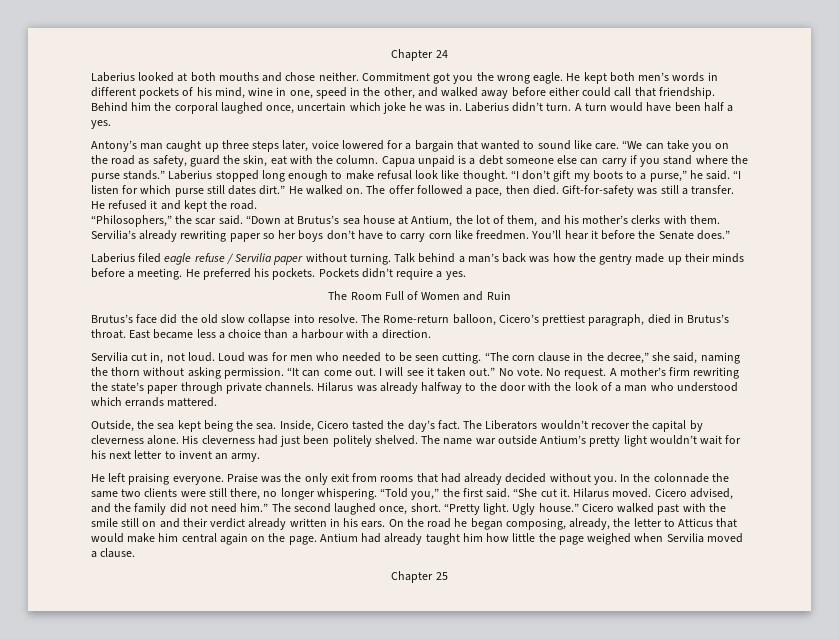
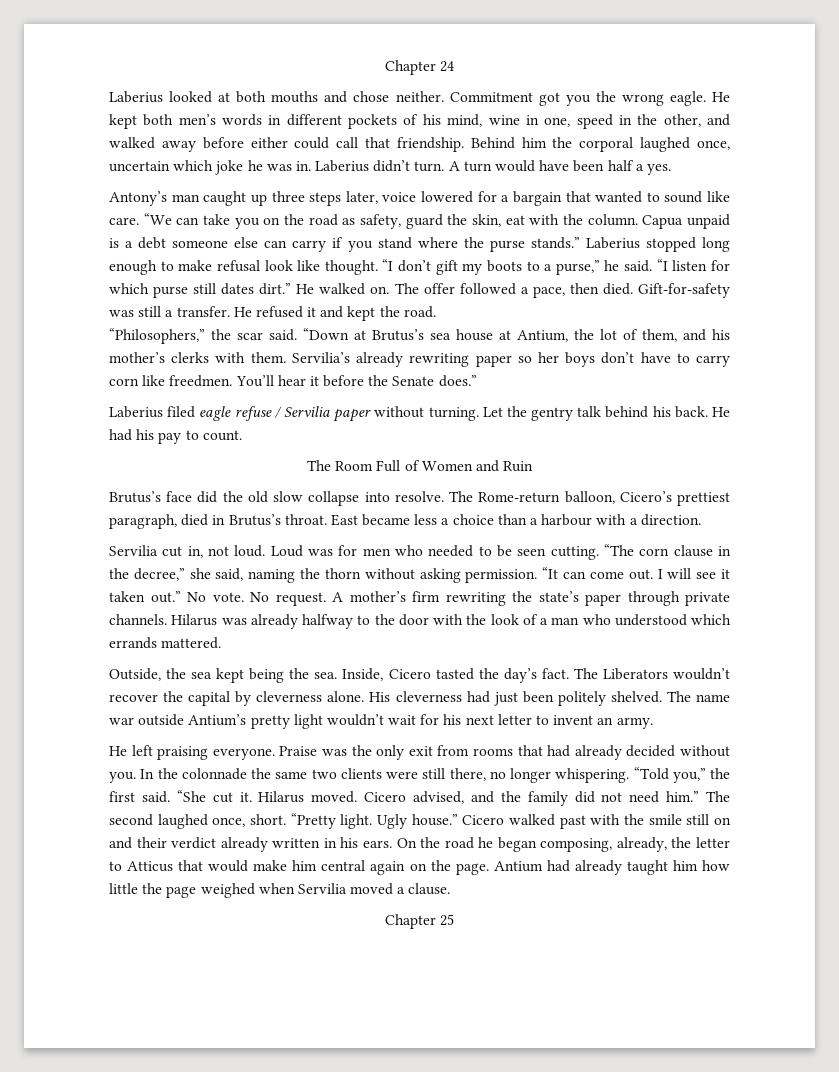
- Talk behind a man’s back was how the gentry made up their minds before a meeting. He preferred his pockets. Pockets didn’t require a yes.
+ Let the gentry talk behind his back. He had his pay to count.

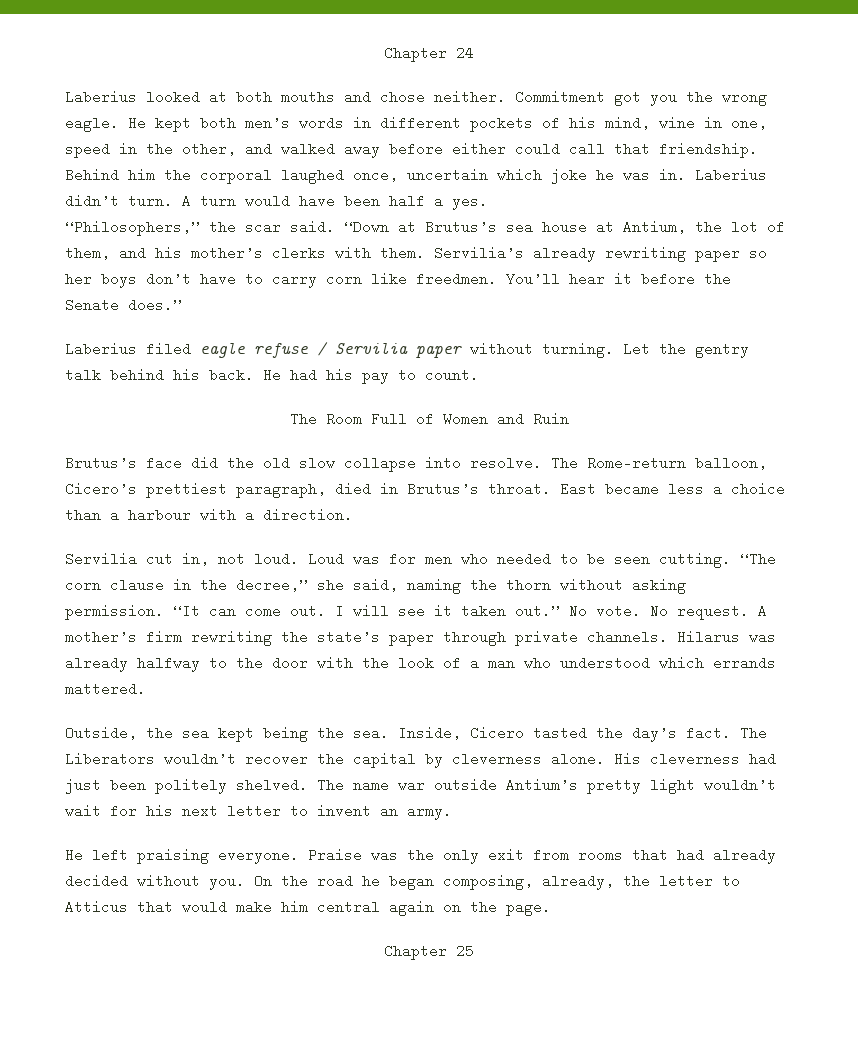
- Antony’s man caught up three steps later, voice lowered for a bargain that wanted to sound like care. “We can take you on the road as safety, guard the skin, eat with the column. Capua unpaid is a debt someone else can carry if you stand where the purse stands.” Laberius stopped long enough to make refusal look like thought. “I don’t gift my boots to a purse,” he said. “I listen for which purse still dates dirt.” He walked on. The offer followed a pace, then died. Gift-for-safety was still a transfer. He refused it and kept the road.
- In the colonnade the same two clients were still there, no longer whispering. “Told you,” the first said. “She cut it. Hilarus moved. Cicero advised, and the family did not need him.” The second laughed once, short. “Pretty light. Ugly house.” Cicero walked past with the smile still on and their verdict already written in his ears.
- Antium had already taught him how little the page weighed when Servilia moved a clause.

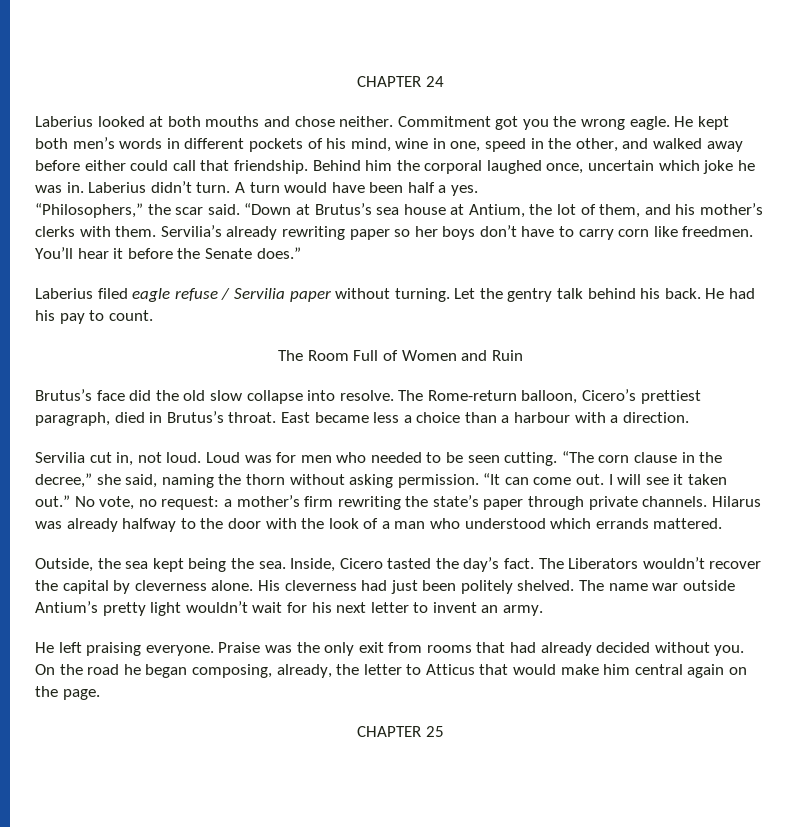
- Chapter 24
+ CHAPTER 24
- No vote. No request. A mother’s firm rewriting the state’s paper through private channels.
+ No vote, no request: a mother’s firm rewriting the state’s paper through private channels.
- Chapter 25
+ CHAPTER 25

